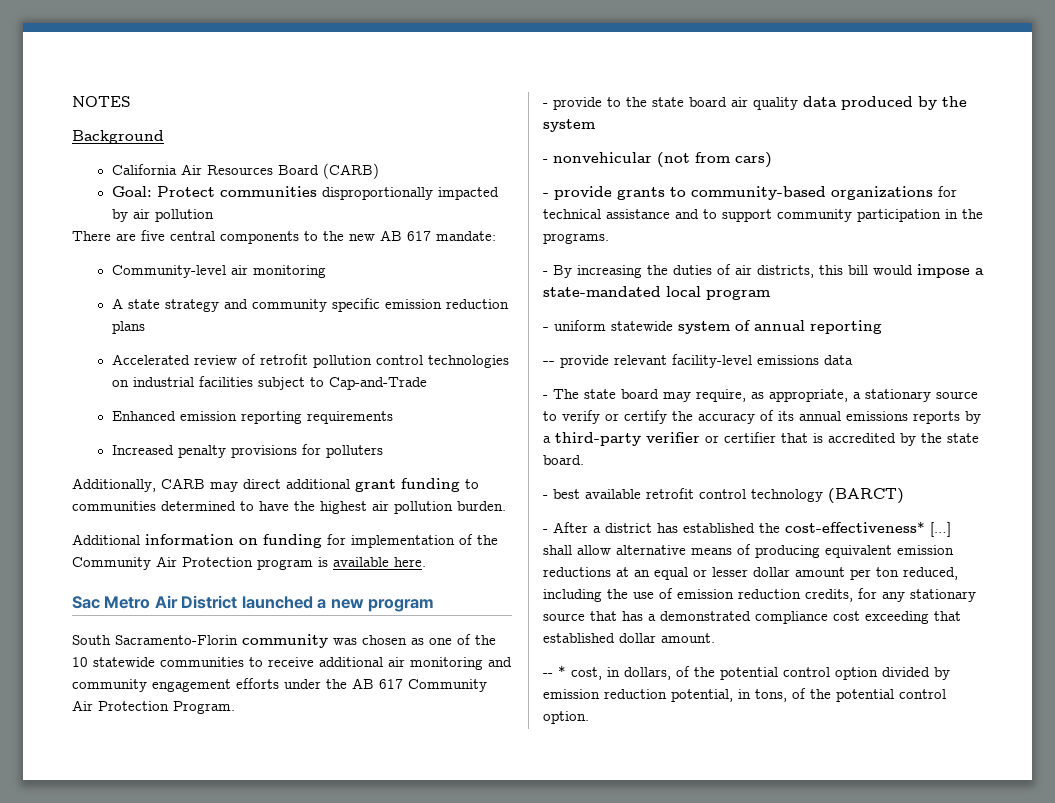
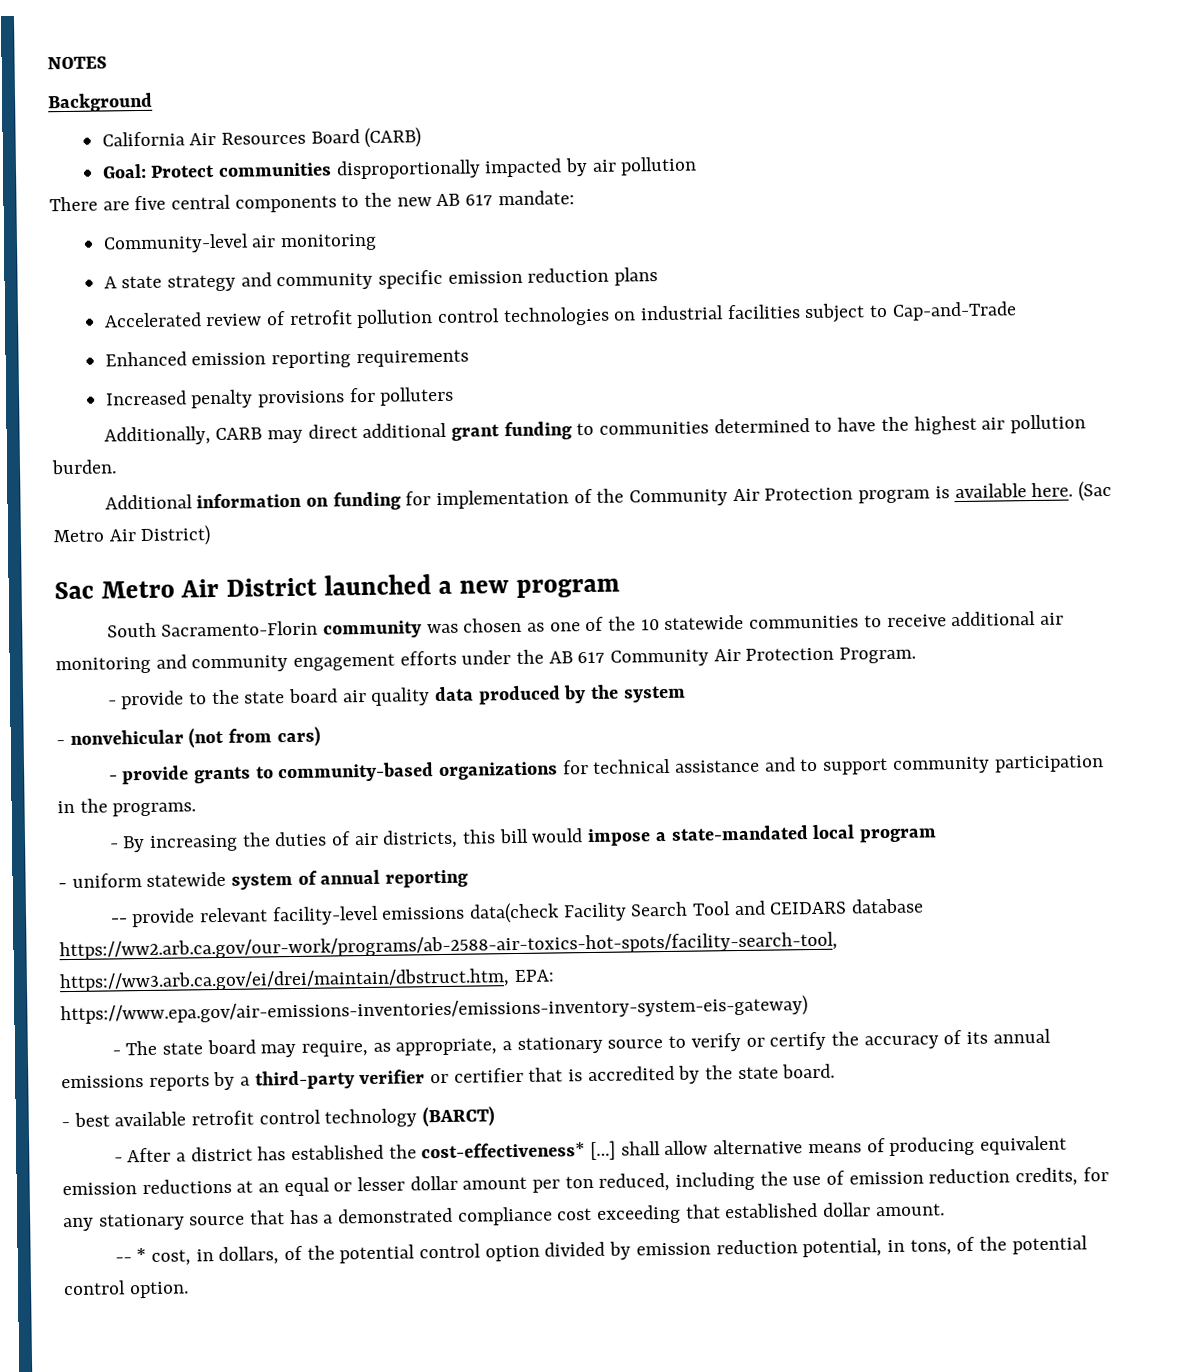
+ (Sac Metro Air District)
- -- provide relevant facility-level emissions data
+ -- provide relevant facility-level emissions data(check Facility Search Tool and CEIDARS database https://ww2.arb.ca.gov/our-work/programs/ab-2588-air-toxics-hot-spots/facility-search-tool, https://ww3.arb.ca.gov/ei/drei/maintain/dbstruct.htm, EPA: https://www.epa.gov/air-emissions-inventories/emissions-inventory-system-eis-gateway)

